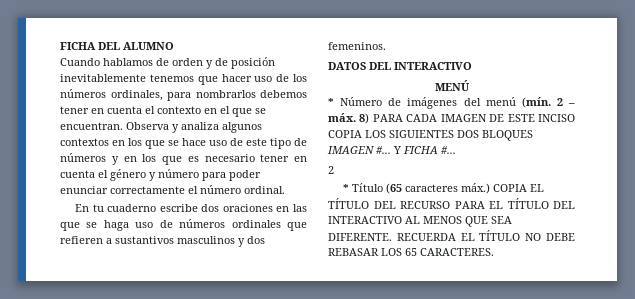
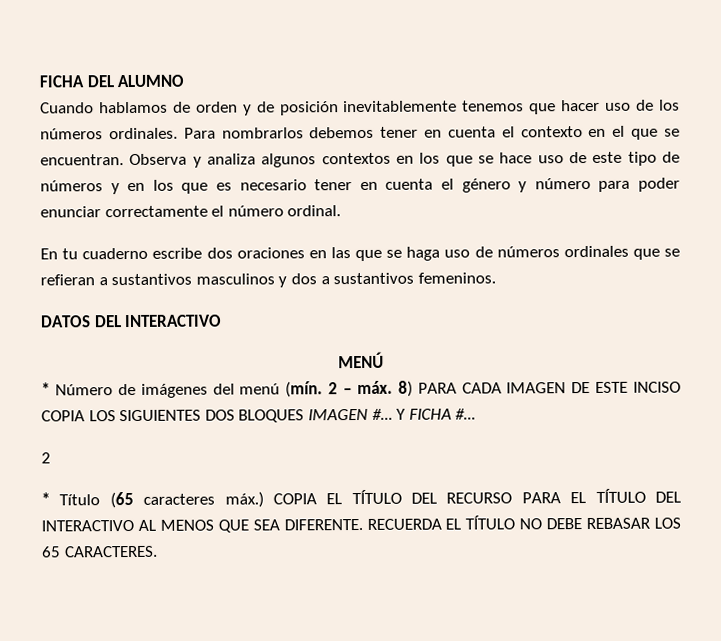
- Cuando hablamos de orden y de posición inevitablemente tenemos que hacer uso de los números ordinales, para nombrarlos debemos tener en cuenta el contexto en el que se encuentran.
+ Cuando hablamos de orden y de posición inevitablemente tenemos que hacer uso de los números ordinales. Para nombrarlos debemos tener en cuenta el contexto en el que se encuentran.
- En tu cuaderno escribe dos oraciones en las que se haga uso de números ordinales que refieren a sustantivos masculinos y dos femeninos.
+ En tu cuaderno escribe dos oraciones en las que se haga uso de números ordinales que se refieran a sustantivos masculinos y dos a sustantivos femeninos.

